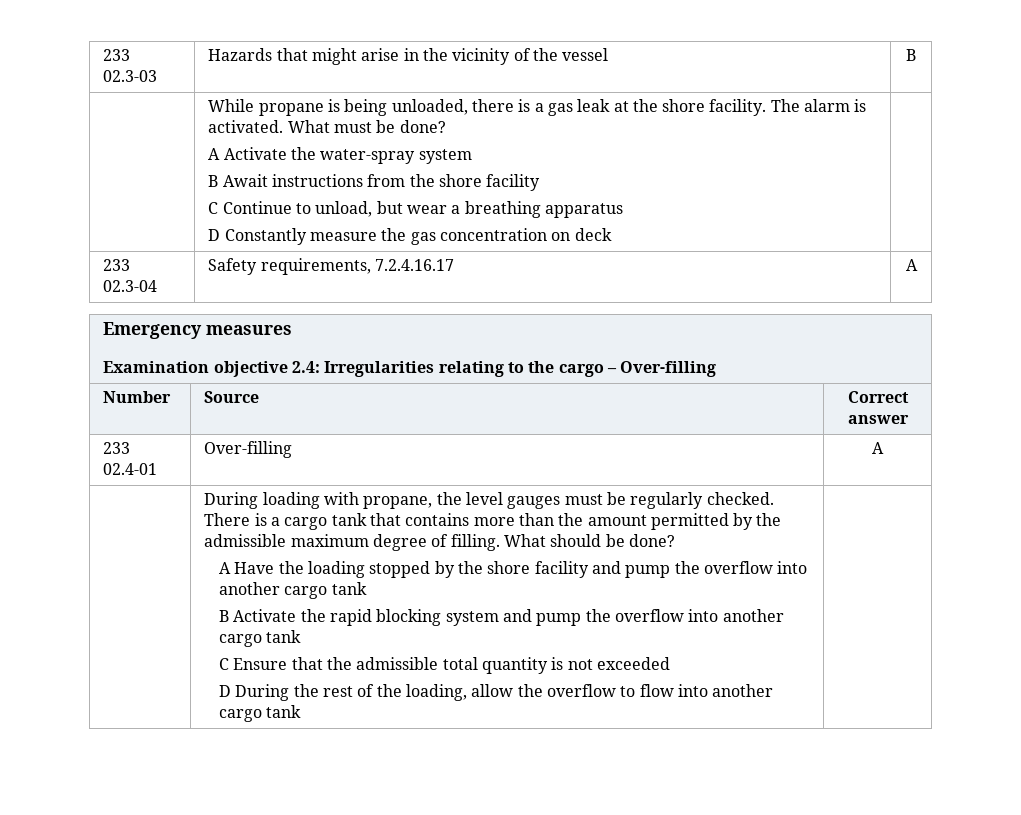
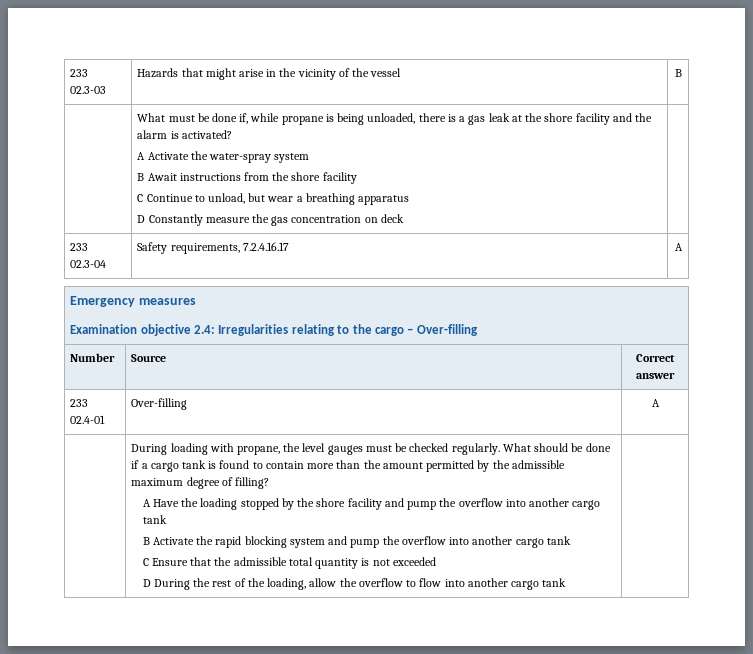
- While propane is being unloaded, there is a gas leak at the shore facility. The alarm is activated. What must be done?
+ What must be done if, while propane is being unloaded, there is a gas leak at the shore facility and the alarm is activated?
- During loading with propane, the level gauges must be regularly checked. There is a cargo tank that contains more than the amount permitted by the admissible maximum degree of filling. What should be done?
+ During loading with propane, the level gauges must be checked regularly. What should be done if a cargo tank is found to contain more than the amount permitted by the admissible maximum degree of filling?

